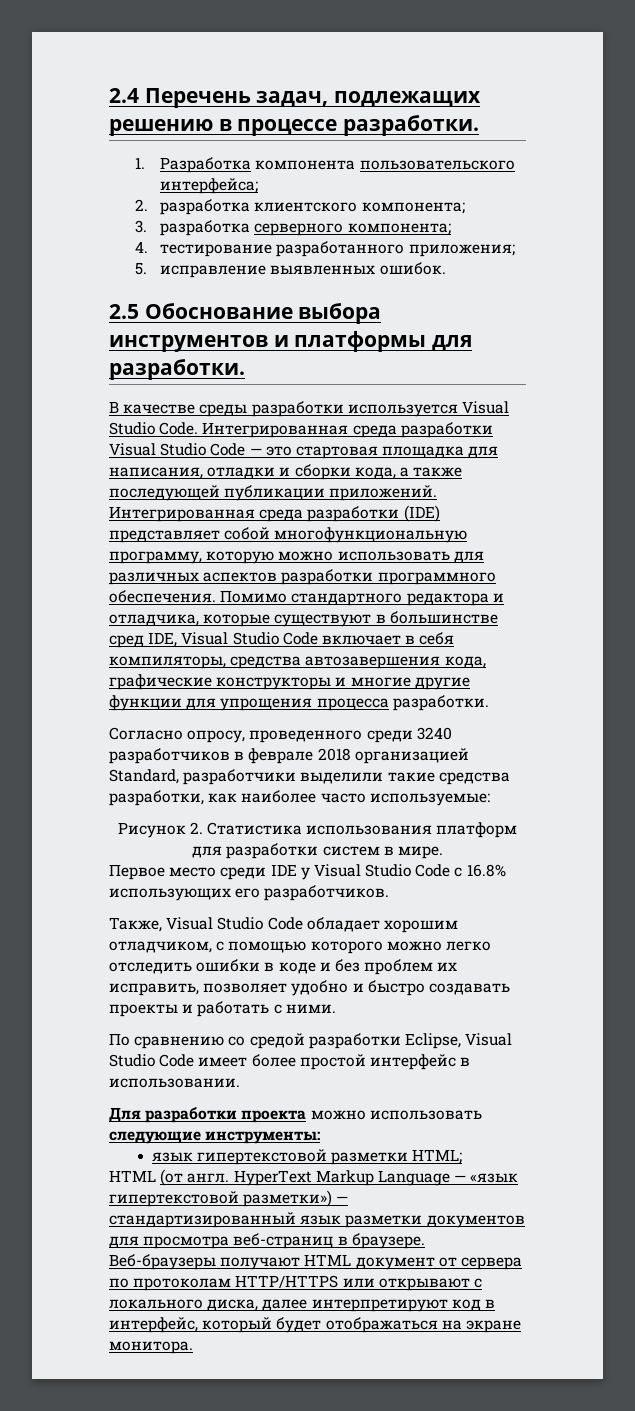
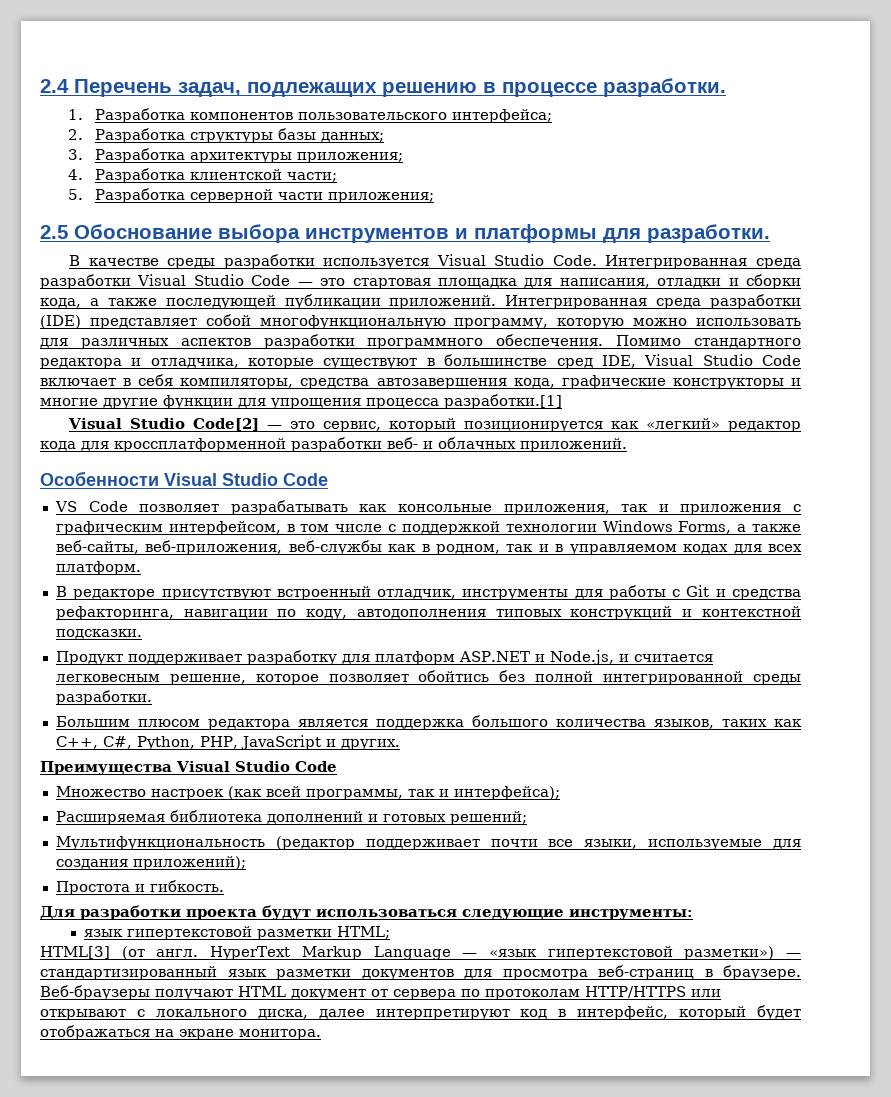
- 1. Разработка компонента пользовательского интерфейса;
+ 1. Разработка компонентов пользовательского интерфейса;
- 2. разработка клиентского компонента;
- 3. разработка серверного компонента;
- 4. тестирование разработанного приложения;
- 5. исправление выявленных ошибок.
+ 2. Разработка структуры базы данных;
+ 3. Разработка архитектуры приложения;
+ 4. Разработка клиентской части;
+ 5. Разработка серверной части приложения;
- Помимо стандартного редактора и отладчика, которые существуют в большинстве сред IDE, Visual Studio Code включает в себя компиляторы, средства автозавершения кода, графические конструкторы и многие другие функции для упрощения процесса разработки.
- Согласно опросу, проведенного среди 3240 разработчиков в феврале 2018 организацией Standard, разработчики выделили такие средства разработки, как наиболее часто используемые:
- Рисунок 2. Статистика использования платформ для разработки систем в мире.
- Первое место среди IDE у Visual Studio Code с 16.8% использующих его разработчиков.
- Также, Visual Studio Code обладает хорошим отладчиком, с помощью которого можно легко отследить ошибки в коде и без проблем их исправить, позволяет удобно и быстро создавать проекты и работать с ними.
- По сравнению со средой разработки Eclipse, Visual Studio Code имеет более простой интерфейс в использовании.
+ Помимо стандартного редактора и отладчика, которые существуют в большинстве сред IDE, Visual Studio Code включает в себя компиляторы, средства автозавершения кода, графические конструкторы и многие другие функции для упрощения процесса разработки.[1]
+ Visual Studio Code[2] — это сервис, который позиционируется как «легкий» редактор кода для кроссплатформенной разработки веб- и облачных приложений.
+ Особенности Visual Studio Code
+ VS Code позволяет разрабатывать как консольные приложения, так и приложения с графическим интерфейсом, в том числе с поддержкой технологии Windows Forms, а также веб-сайты, веб-приложения, веб-службы как в родном, так и в управляемом кодах для всех платформ.
+ В редакторе присутствуют встроенный отладчик, инструменты для работы с Git и средства рефакторинга, навигации по коду, автодополнения типовых конструкций и контекстной подсказки.
+ Продукт поддерживает разработку для платформ ASP.NET и Node.js, и считается легковесным решение, которое позволяет обойтись без полной интегрированной среды разработки.
+ Большим плюсом редактора является поддержка большого количества языков, таких как C++, C#, Python, PHP, JavaScript и других.
+ Преимущества Visual Studio Code
+ Множество настроек (как всей программы, так и интерфейса);
+ Расширяемая библиотека дополнений и готовых решений;
+ Мультифункциональность (редактор поддерживает почти все языки, используемые для создания приложений);
+ Простота и гибкость.
- Для разработки проекта можно использовать следующие инструменты:
+ Для разработки проекта будут использоваться следующие инструменты:
- HTML (от англ.
+ HTML[3] (от англ.

